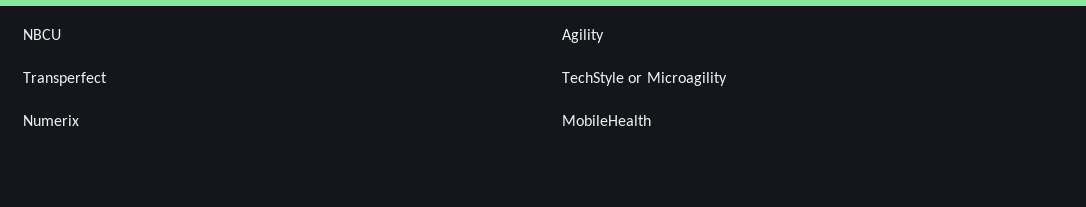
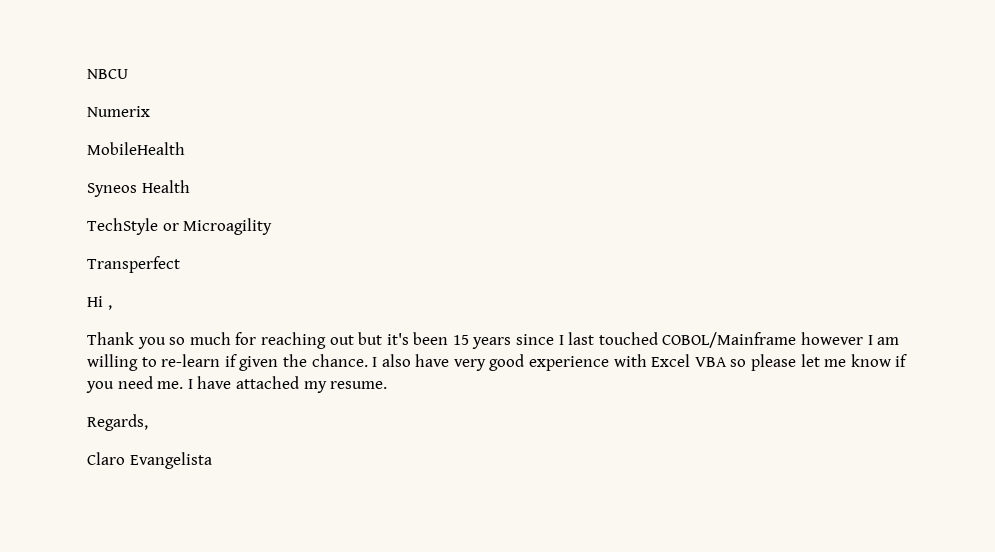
- Transperfect
- Agility
+ MobileHealth
+ Syneos Health
- MobileHealth
+ Transperfect
+ Hi ,
+ Thank you so much for reaching out but it's been 15 years since I last touched COBOL/Mainframe however I am willing to re-learn if given the chance. I also have very good experience with Excel VBA so please let me know if you need me. I have attached my resume.
+ Regards,
+ Claro Evangelista

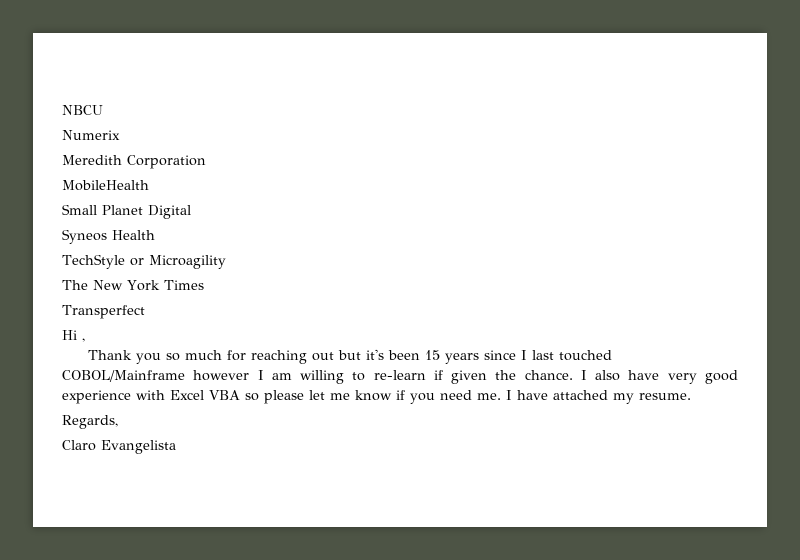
+ Meredith Corporation
+ Small Planet Digital
+ The New York Times

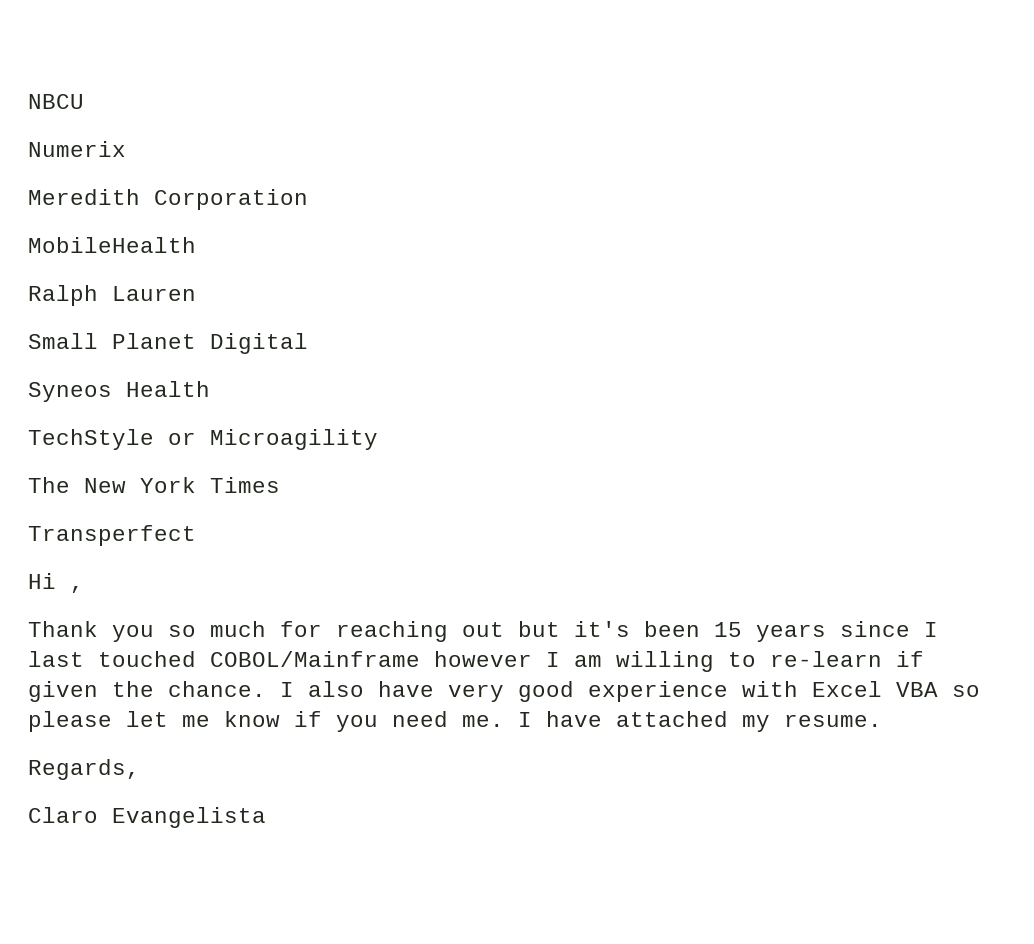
+ Ralph Lauren

